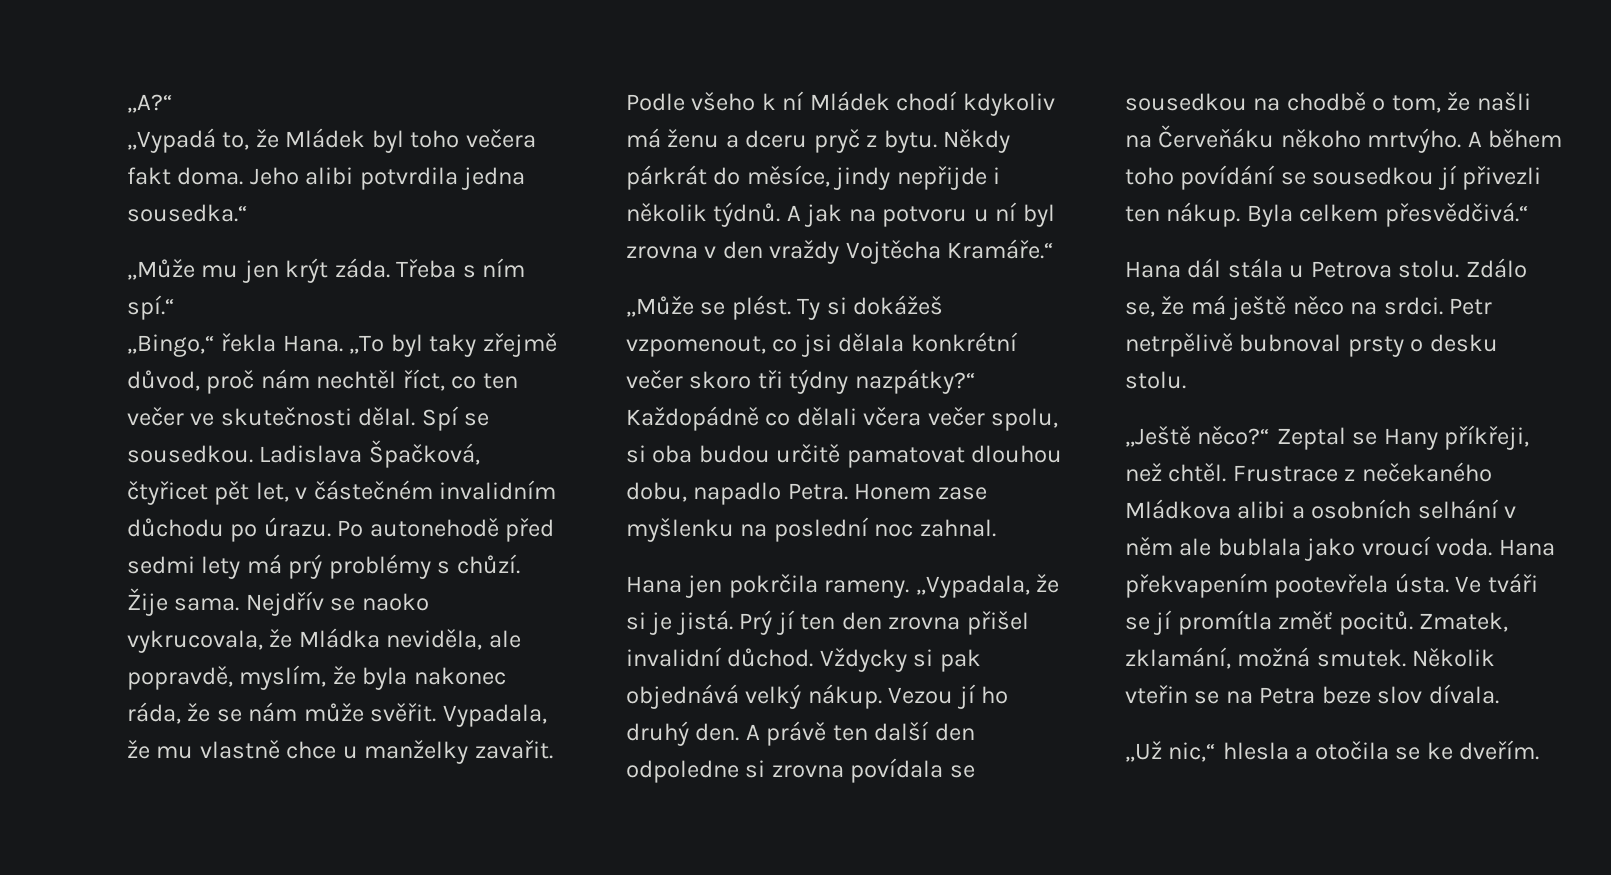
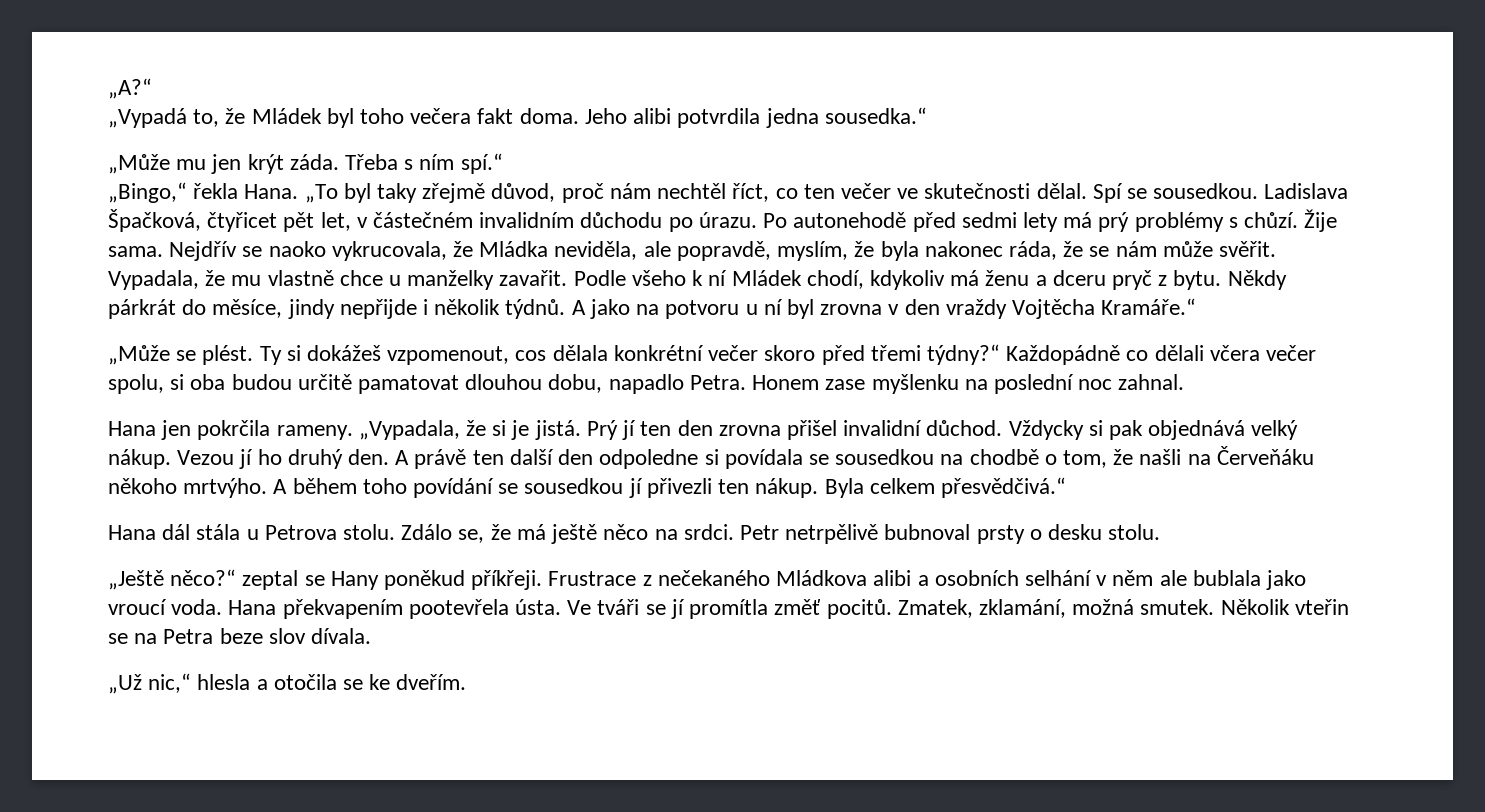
- Podle všeho k ní Mládek chodí kdykoliv má ženu a dceru pryč z bytu.
+ Podle všeho k ní Mládek chodí, kdykoliv má ženu a dceru pryč z bytu.
- A jak na potvoru u ní byl zrovna v den vraždy Vojtěcha Kramáře.“
+ A jako na potvoru u ní byl zrovna v den vraždy Vojtěcha Kramáře.“
- Ty si dokážeš vzpomenout, co jsi dělala konkrétní večer skoro tři týdny nazpátky?“ Každopádně co dělali včera večer spolu, si oba budou určitě pamatovat dlouhou dobu, napadlo Petra.
+ Ty si dokážeš vzpomenout, cos dělala konkrétní večer skoro před třemi týdny?“ Každopádně co dělali včera večer spolu, si oba budou určitě pamatovat dlouhou dobu, napadlo Petra.
- A právě ten další den odpoledne si zrovna povídala se sousedkou na chodbě o tom, že našli na Červeňáku někoho mrtvýho.
+ A právě ten další den odpoledne si povídala se sousedkou na chodbě o tom, že našli na Červeňáku někoho mrtvýho.
- „Ještě něco?“ Zeptal se Hany příkřeji, než chtěl.
+ „Ještě něco?“ zeptal se Hany poněkud příkřeji.

